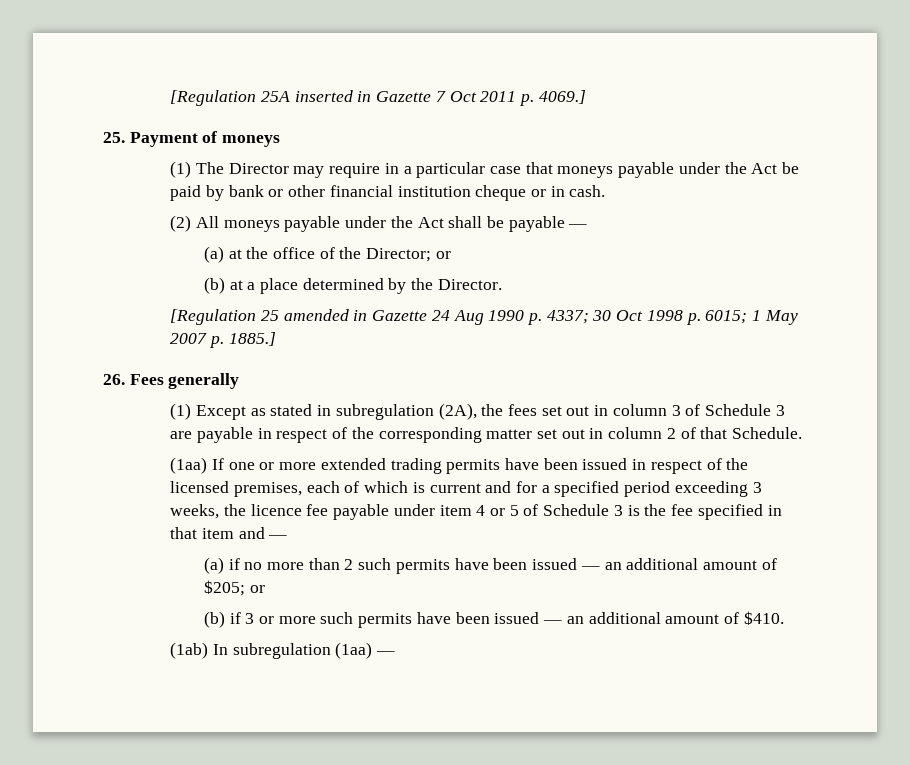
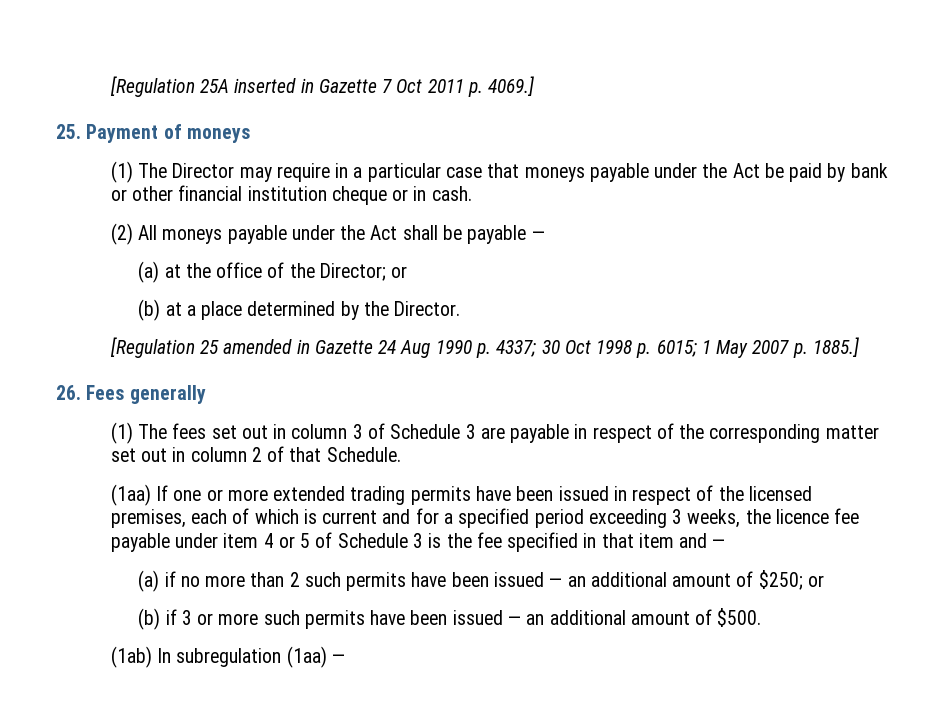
- (1) Except as stated in subregulation (2A), the fees set out in column 3 of Schedule 3 are payable in respect of the corresponding matter set out in column 2 of that Schedule.
+ (1) The fees set out in column 3 of Schedule 3 are payable in respect of the corresponding matter set out in column 2 of that Schedule.
- (a) if no more than 2 such permits have been issued — an additional amount of $205; or
+ (a) if no more than 2 such permits have been issued — an additional amount of $250; or
- (b) if 3 or more such permits have been issued — an additional amount of $410.
+ (b) if 3 or more such permits have been issued — an additional amount of $500.

